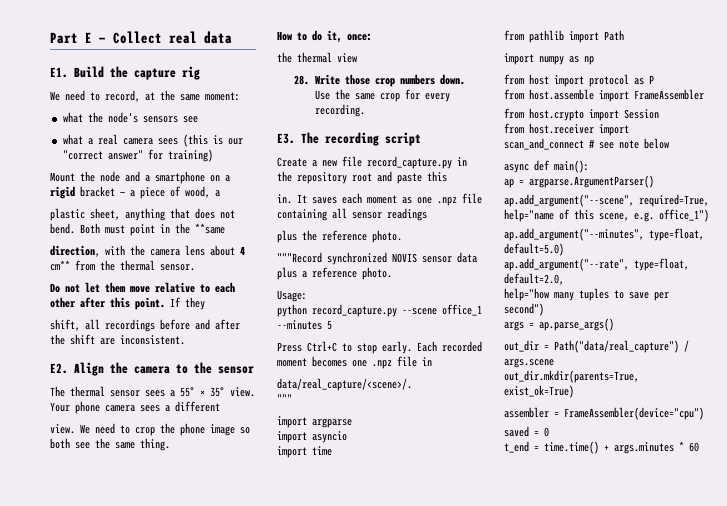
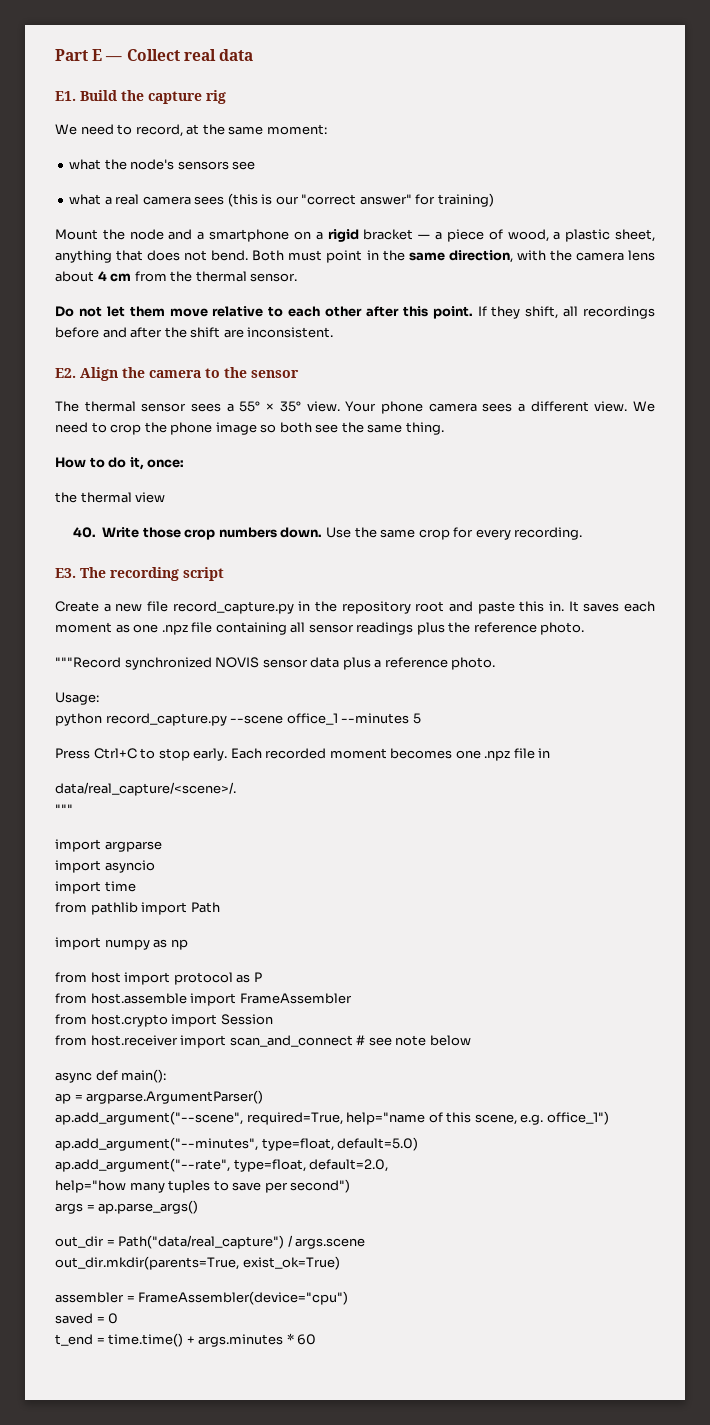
- Mount the node and a smartphone on a rigid bracket — a piece of wood, a
- plastic sheet, anything that does not bend.
+ Mount the node and a smartphone on a rigid bracket — a piece of wood, a plastic sheet, anything that does not bend.
- Both must point in the **same
- direction, with the camera lens about 4 cm** from the thermal sensor.
+ Both must point in the same direction, with the camera lens about 4 cm from the thermal sensor.
- If they
- shift, all recordings before and after the shift are inconsistent.
+ If they shift, all recordings before and after the shift are inconsistent.
- Your phone camera sees a different
- view.
+ Your phone camera sees a different view.
- 28. Write those crop numbers down.
+ 40. Write those crop numbers down.
- Create a new file record_capture.py in the repository root and paste this
- in.
+ Create a new file record_capture.py in the repository root and paste this in.
- It saves each moment as one .npz file containing all sensor readings
- plus the reference photo.
+ It saves each moment as one .npz file containing all sensor readings plus the reference photo.

